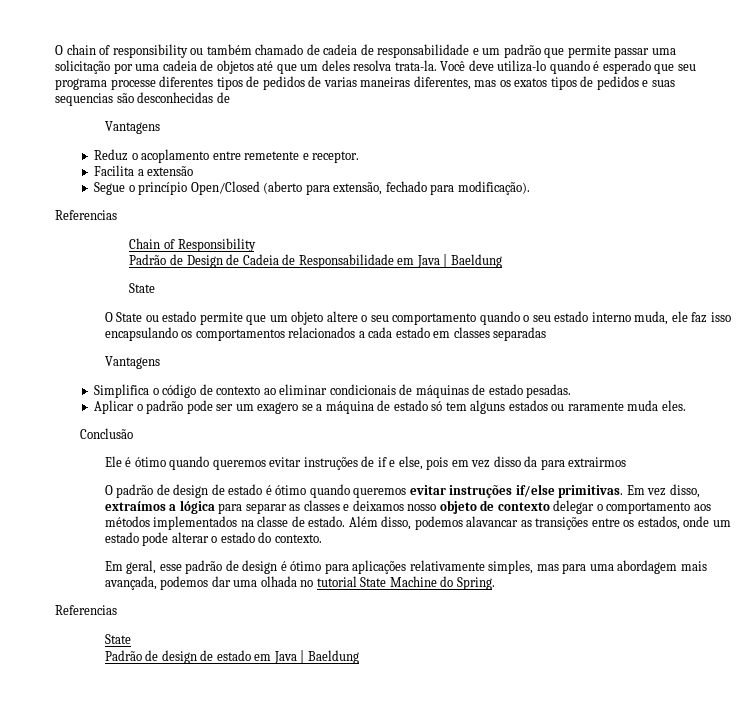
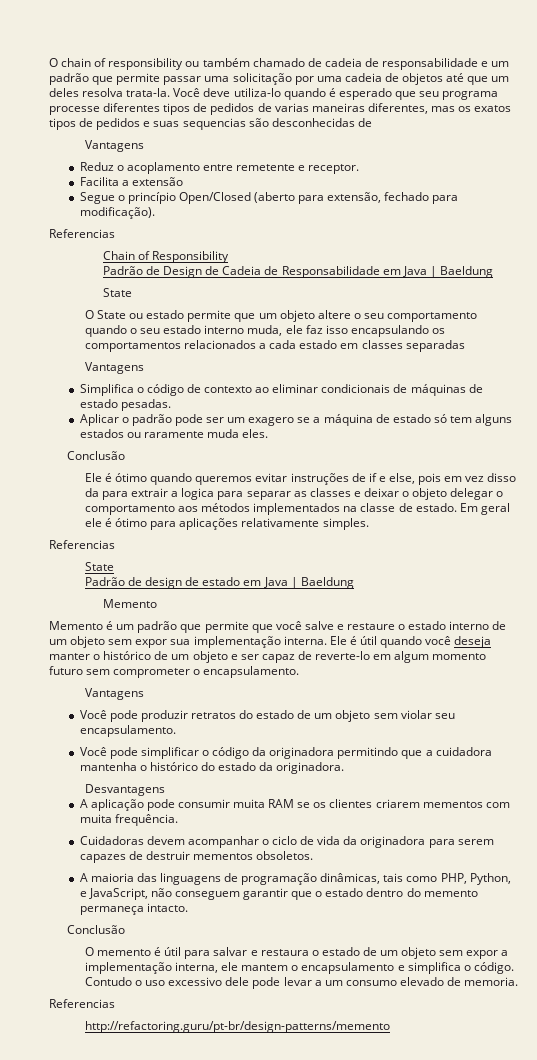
- Ele é ótimo quando queremos evitar instruções de if e else, pois em vez disso da para extrairmos
- O padrão de design de estado é ótimo quando queremos evitar instruções if/else primitivas. Em vez disso, extraímos a lógica para separar as classes e deixamos nosso objeto de contexto delegar o comportamento aos métodos implementados na classe de estado.
+ Ele é ótimo quando queremos evitar instruções de if e else, pois em vez disso da para extrair a logica para separar as classes e deixar o objeto delegar o comportamento aos métodos implementados na classe de estado.
- Além disso, podemos alavancar as transições entre os estados, onde um estado pode alterar o estado do contexto.
- Em geral, esse padrão de design é ótimo para aplicações relativamente simples, mas para uma abordagem mais avançada, podemos dar uma olhada no tutorial State Machine do Spring.
+ Em geral ele é ótimo para aplicações relativamente simples.
  Padrão de design de estado em Java | Baeldung
+ Memento
+ Memento é um padrão que permite que você salve e restaure o estado interno de um objeto sem expor sua implementação interna. Ele é útil quando você deseja manter o histórico de um objeto e ser capaz de reverte-lo em algum momento futuro sem comprometer o encapsulamento.
+ Vantagens
+ Você pode produzir retratos do estado de um objeto sem violar seu encapsulamento.
+ Você pode simplificar o código da originadora permitindo que a cuidadora mantenha o histórico do estado da originadora.
+ Desvantagens
+ A aplicação pode consumir muita RAM se os clientes criarem mementos com muita frequência.
+ Cuidadoras devem acompanhar o ciclo de vida da originadora para serem capazes de destruir mementos obsoletos.
+ A maioria das linguagens de programação dinâmicas, tais como PHP, Python, e JavaScript, não conseguem garantir que o estado dentro do memento permaneça intacto.
+ Conclusão
+ O memento é útil para salvar e restaura o estado de um objeto sem expor a implementação interna, ele mantem o encapsulamento e simplifica o código. Contudo o uso excessivo dele pode levar a um consumo elevado de memoria.
+ Referencias
+ http://refactoring.guru/pt-br/design-patterns/memento

